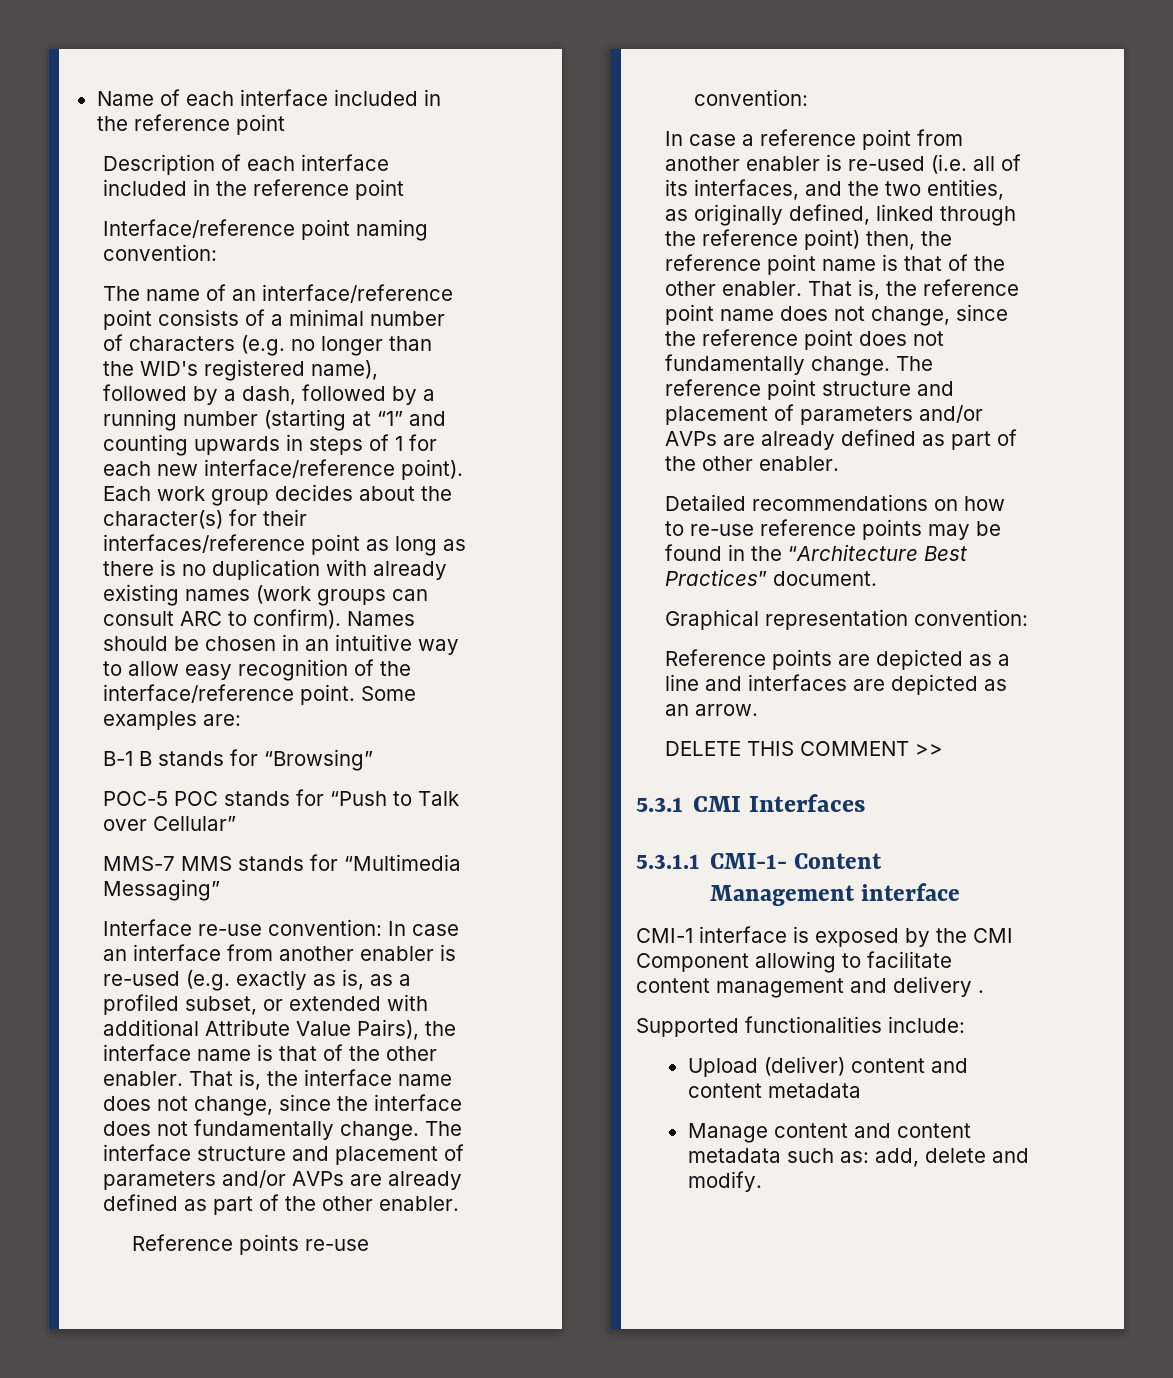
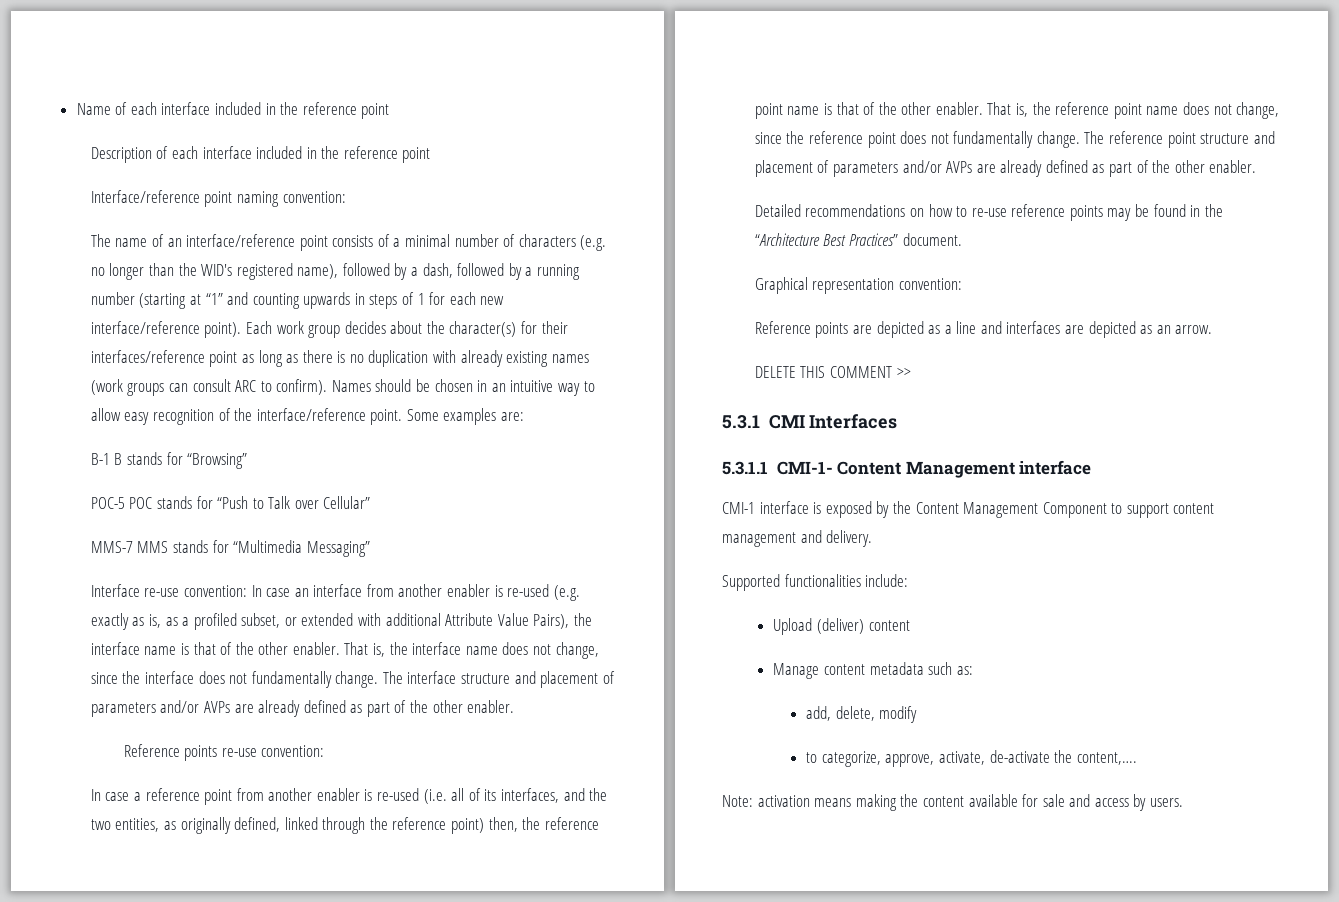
- CMI-1 interface is exposed by the CMI Component allowing to facilitate content management and delivery .
+ CMI-1 interface is exposed by the Content Management Component to support content management and delivery.
- Upload (deliver) content and content metadata
+ Upload (deliver) content
- Manage content and content metadata such as: add, delete and modify.
+ Manage content metadata such as:
+ add, delete, modify
+ to categorize, approve, activate, de-activate the content,….
+ Note: activation means making the content available for sale and access by users.

